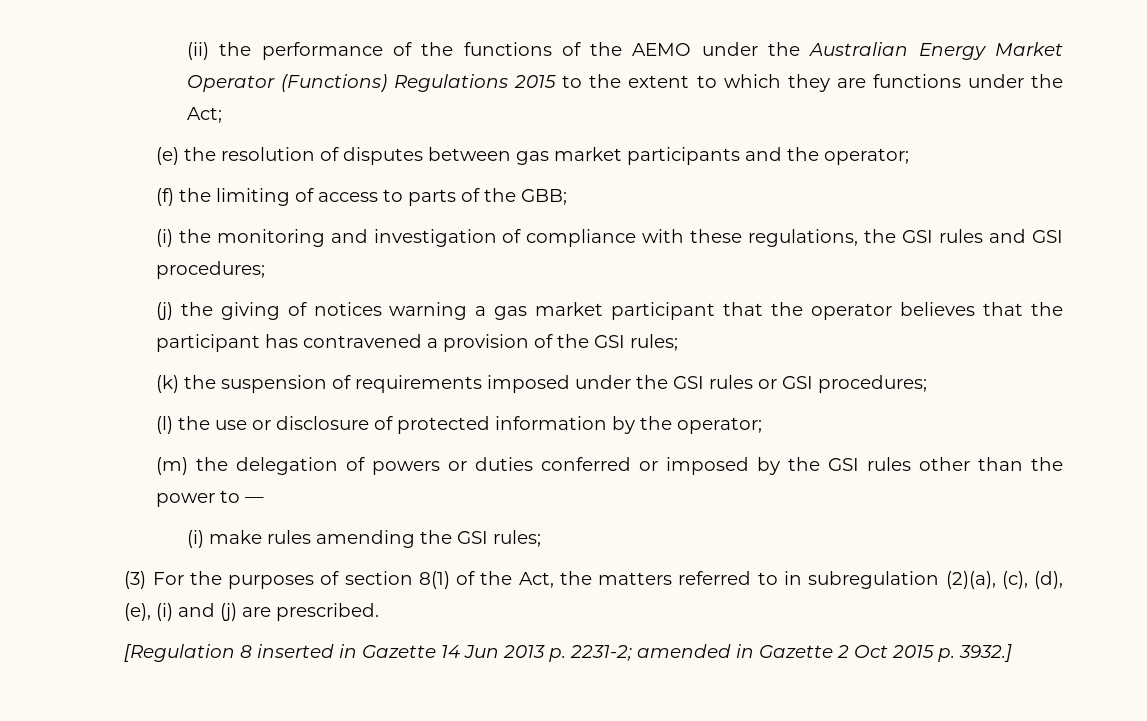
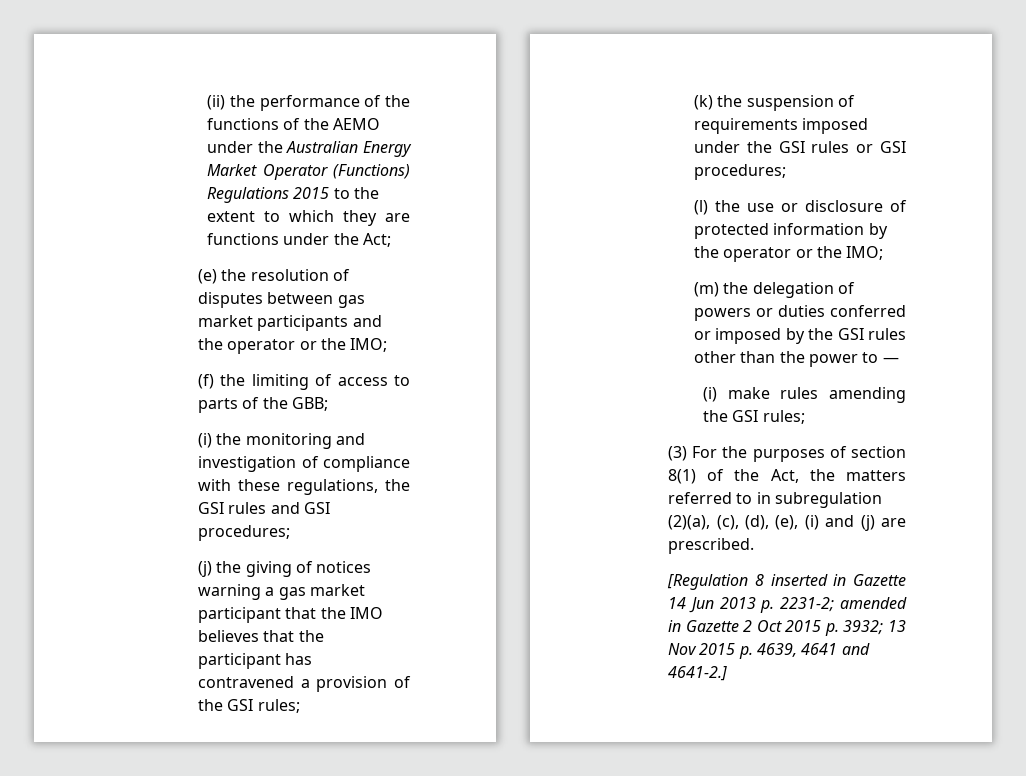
- (e) the resolution of disputes between gas market participants and the operator;
+ (e) the resolution of disputes between gas market participants and the operator or the IMO;
- (j) the giving of notices warning a gas market participant that the operator believes that the participant has contravened a provision of the GSI rules;
+ (j) the giving of notices warning a gas market participant that the IMO believes that the participant has contravened a provision of the GSI rules;
- (l) the use or disclosure of protected information by the operator;
+ (l) the use or disclosure of protected information by the operator or the IMO;
- [Regulation 8 inserted in Gazette 14 Jun 2013 p. 2231-2; amended in Gazette 2 Oct 2015 p. 3932.]
+ [Regulation 8 inserted in Gazette 14 Jun 2013 p. 2231-2; amended in Gazette 2 Oct 2015 p. 3932; 13 Nov 2015 p. 4639, 4641 and 4641-2.]

